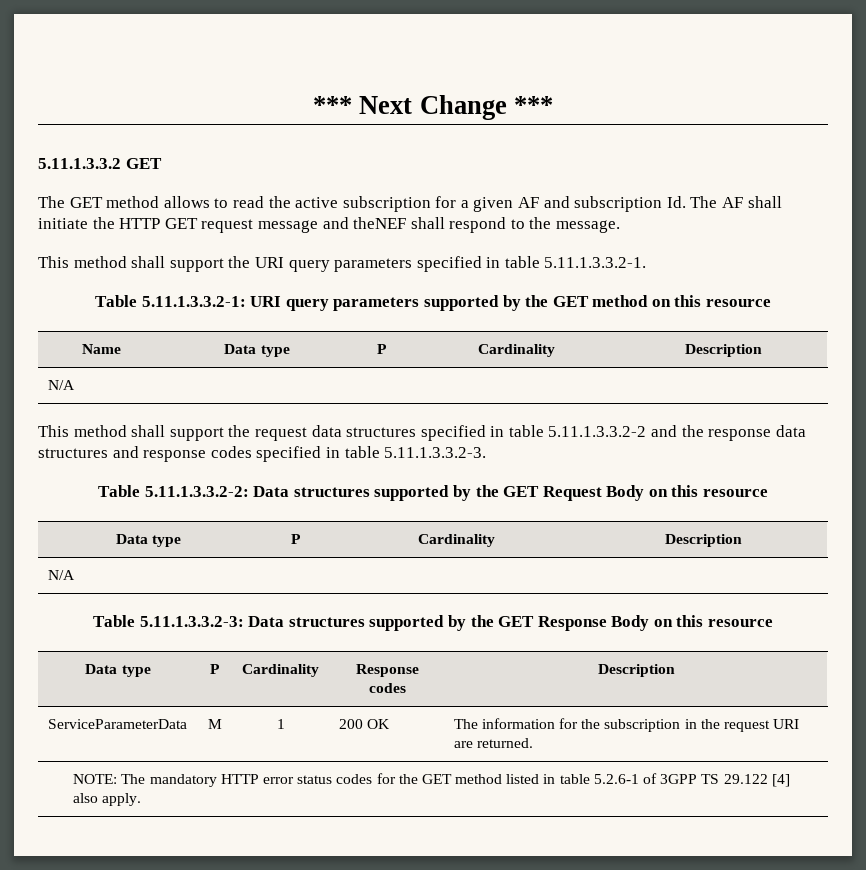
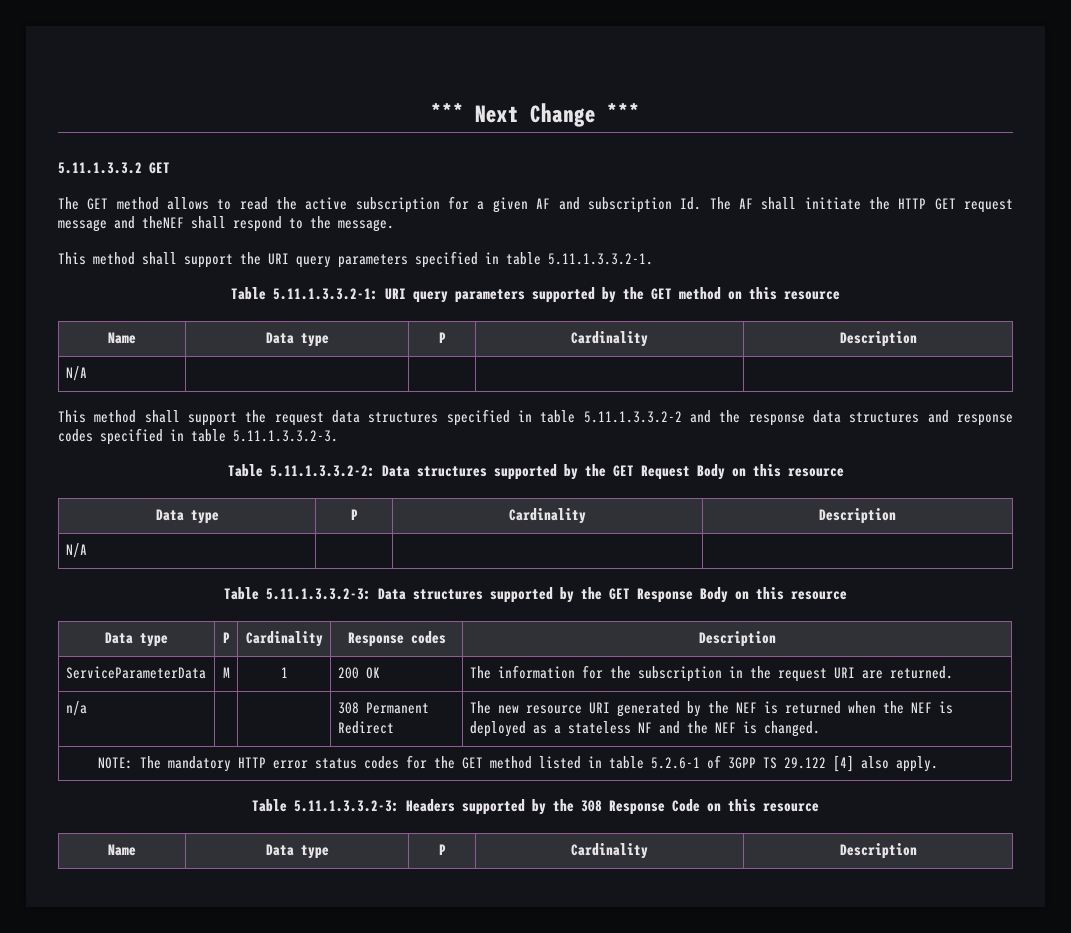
+ n/a | | | 308 Permanent Redirect | The new resource URI generated by the NEF is returned when the NEF is deployed as a stateless NF and the NEF is changed.
+ Table 5.11.1.3.3.2-3: Headers supported by the 308 Response Code on this resource
+ Name | Data type | P | Cardinality | Description

